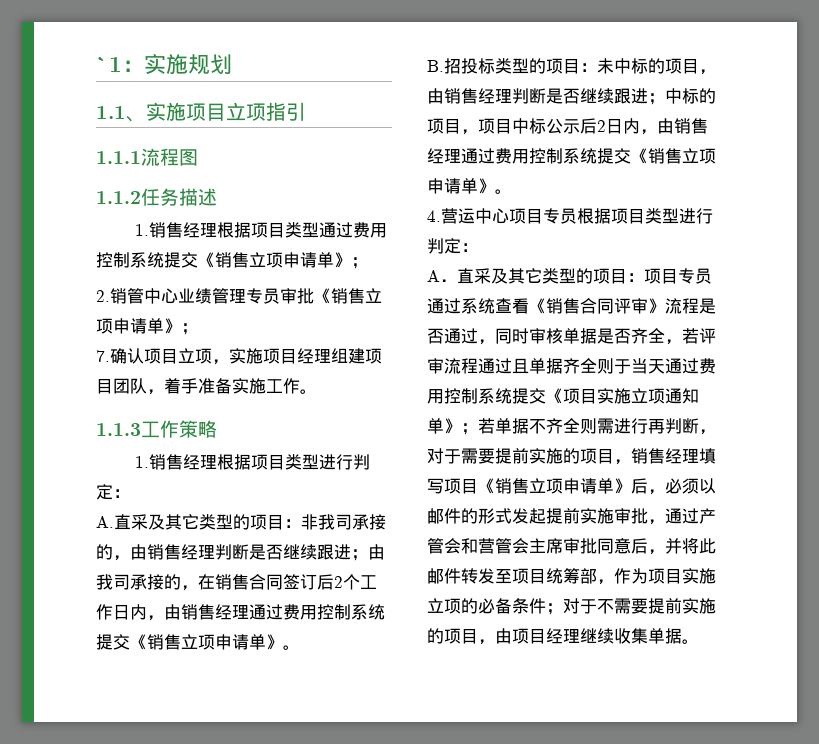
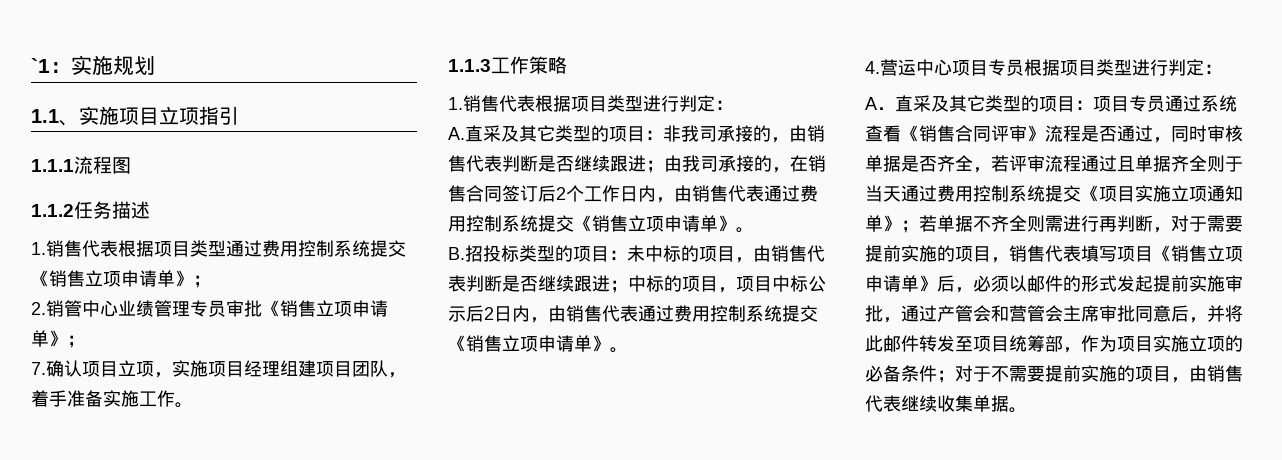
- 1.销售经理根据项目类型通过费用控制系统提交《销售立项申请单》；
+ 1.销售代表根据项目类型通过费用控制系统提交《销售立项申请单》；
- 1.销售经理根据项目类型进行判定：
+ 1.销售代表根据项目类型进行判定：
- A.直采及其它类型的项目：非我司承接的，由销售经理判断是否继续跟进；由我司承接的，在销售合同签订后2个工作日内，由销售经理通过费用控制系统提交《销售立项申请单》。
+ A.直采及其它类型的项目：非我司承接的，由销售代表判断是否继续跟进；由我司承接的，在销售合同签订后2个工作日内，由销售代表通过费用控制系统提交《销售立项申请单》。
- B.招投标类型的项目：未中标的项目，由销售经理判断是否继续跟进；中标的项目，项目中标公示后2日内，由销售经理通过费用控制系统提交《销售立项申请单》。
+ B.招投标类型的项目：未中标的项目，由销售代表判断是否继续跟进；中标的项目，项目中标公示后2日内，由销售代表通过费用控制系统提交《销售立项申请单》。
- 若单据不齐全则需进行再判断，对于需要提前实施的项目，销售经理填写项目《销售立项申请单》后，必须以邮件的形式发起提前实施审批，通过产管会和营管会主席审批同意后，并将此邮件转发至项目统筹部，作为项目实施立项的必备条件；
+ 若单据不齐全则需进行再判断，对于需要提前实施的项目，销售代表填写项目《销售立项申请单》后，必须以邮件的形式发起提前实施审批，通过产管会和营管会主席审批同意后，并将此邮件转发至项目统筹部，作为项目实施立项的必备条件；
- 对于不需要提前实施的项目，由项目经理继续收集单据。
+ 对于不需要提前实施的项目，由销售代表继续收集单据。

